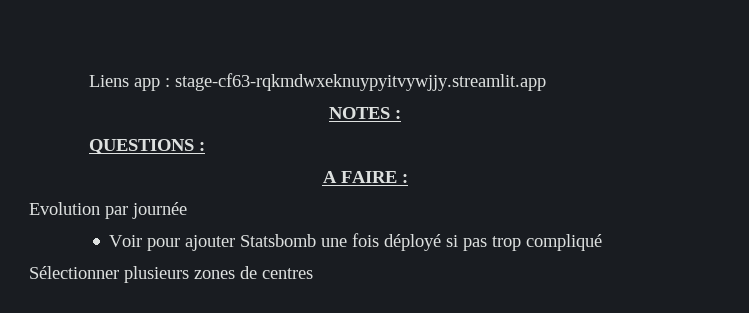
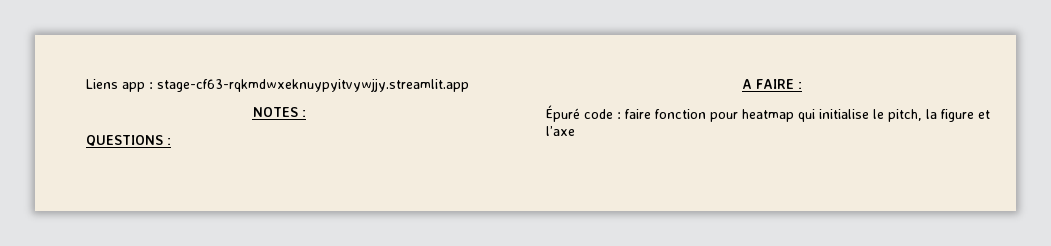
- Evolution par journée
- Voir pour ajouter Statsbomb une fois déployé si pas trop compliqué
- Sélectionner plusieurs zones de centres
+ Épuré code : faire fonction pour heatmap qui initialise le pitch, la figure et l’axe

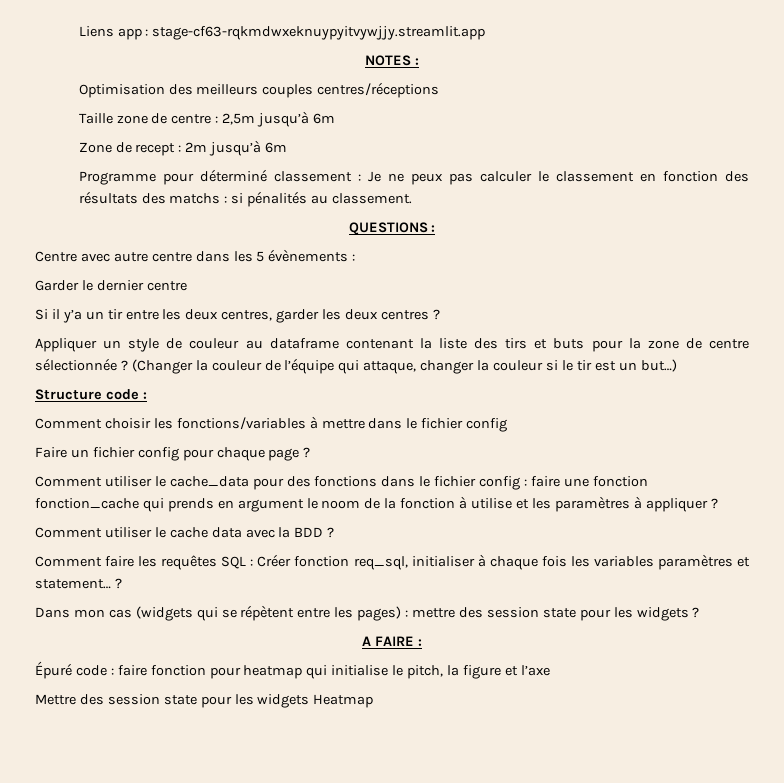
+ Optimisation des meilleurs couples centres/réceptions
+ Taille zone de centre : 2,5m jusqu’à 6m
+ Zone de recept : 2m jusqu’à 6m
+ Programme pour déterminé classement : Je ne peux pas calculer le classement en fonction des résultats des matchs : si pénalités au classement.
  QUESTIONS :
+ Centre avec autre centre dans les 5 évènements :
+ Garder le dernier centre
+ Si il y’a un tir entre les deux centres, garder les deux centres ?
+ Appliquer un style de couleur au dataframe contenant la liste des tirs et buts pour la zone de centre sélectionnée ? (Changer la couleur de l’équipe qui attaque, changer la couleur si le tir est un but…)
+ Structure code :
+ Comment choisir les fonctions/variables à mettre dans le fichier config
+ Faire un fichier config pour chaque page ?
+ Comment utiliser le cache_data pour des fonctions dans le fichier config : faire une fonction fonction_cache qui prends en argument le noom de la fonction à utilise et les paramètres à appliquer ?
+ Comment utiliser le cache data avec la BDD ?
+ Comment faire les requêtes SQL : Créer fonction req_sql, initialiser à chaque fois les variables paramètres et statement… ?
+ Dans mon cas (widgets qui se répètent entre les pages) : mettre des session state pour les widgets ?
+ Mettre des session state pour les widgets Heatmap

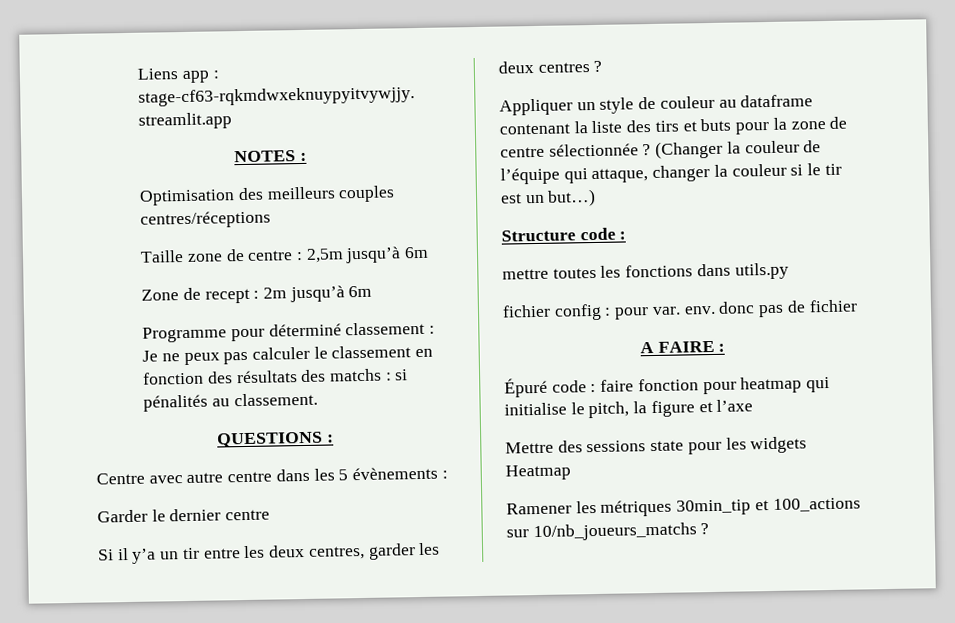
- Comment choisir les fonctions/variables à mettre dans le fichier config
- Faire un fichier config pour chaque page ?
- Comment utiliser le cache_data pour des fonctions dans le fichier config : faire une fonction fonction_cache qui prends en argument le noom de la fonction à utilise et les paramètres à appliquer ?
- Comment utiliser le cache data avec la BDD ?
- Comment faire les requêtes SQL : Créer fonction req_sql, initialiser à chaque fois les variables paramètres et statement… ?
- Dans mon cas (widgets qui se répètent entre les pages) : mettre des session state pour les widgets ?
+ mettre toutes les fonctions dans utils.py
+ fichier config : pour var. env. donc pas de fichier
- Mettre des session state pour les widgets Heatmap
+ Mettre des sessions state pour les widgets Heatmap
+ Ramener les métriques 30min_tip et 100_actions sur 10/nb_joueurs_matchs ?

